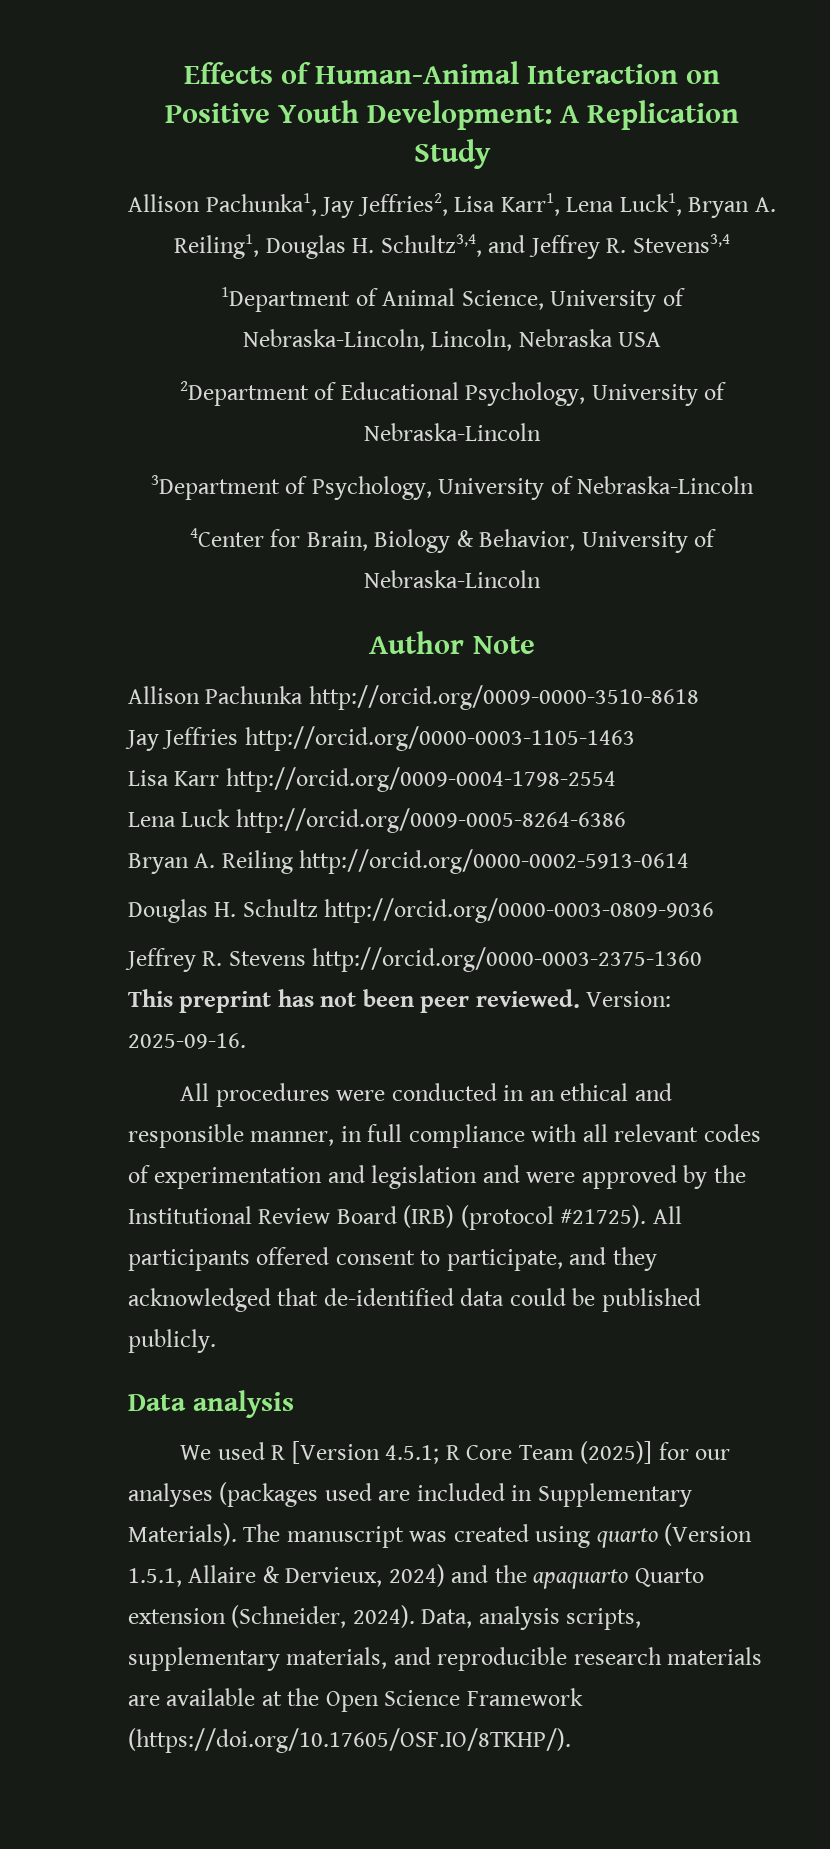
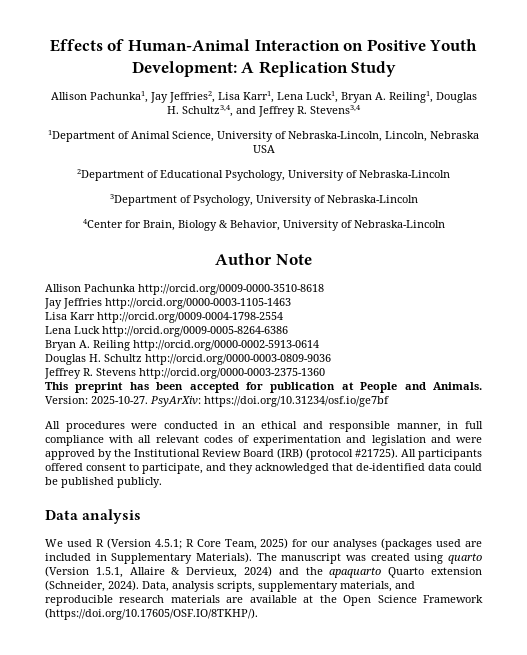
- This preprint has not been peer reviewed. Version: 2025-09-16.
+ This preprint has been accepted for publication at People and Animals. Version: 2025-10-27. PsyArXiv: https://doi.org/10.31234/osf.io/ge7bf
- We used R [Version 4.5.1; R Core Team (2025)] for our analyses (packages used are included in Supplementary Materials).
+ We used R (Version 4.5.1; R Core Team, 2025) for our analyses (packages used are included in Supplementary Materials).

